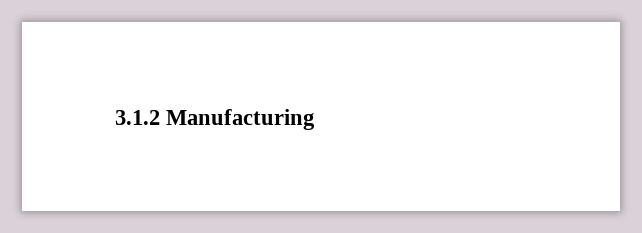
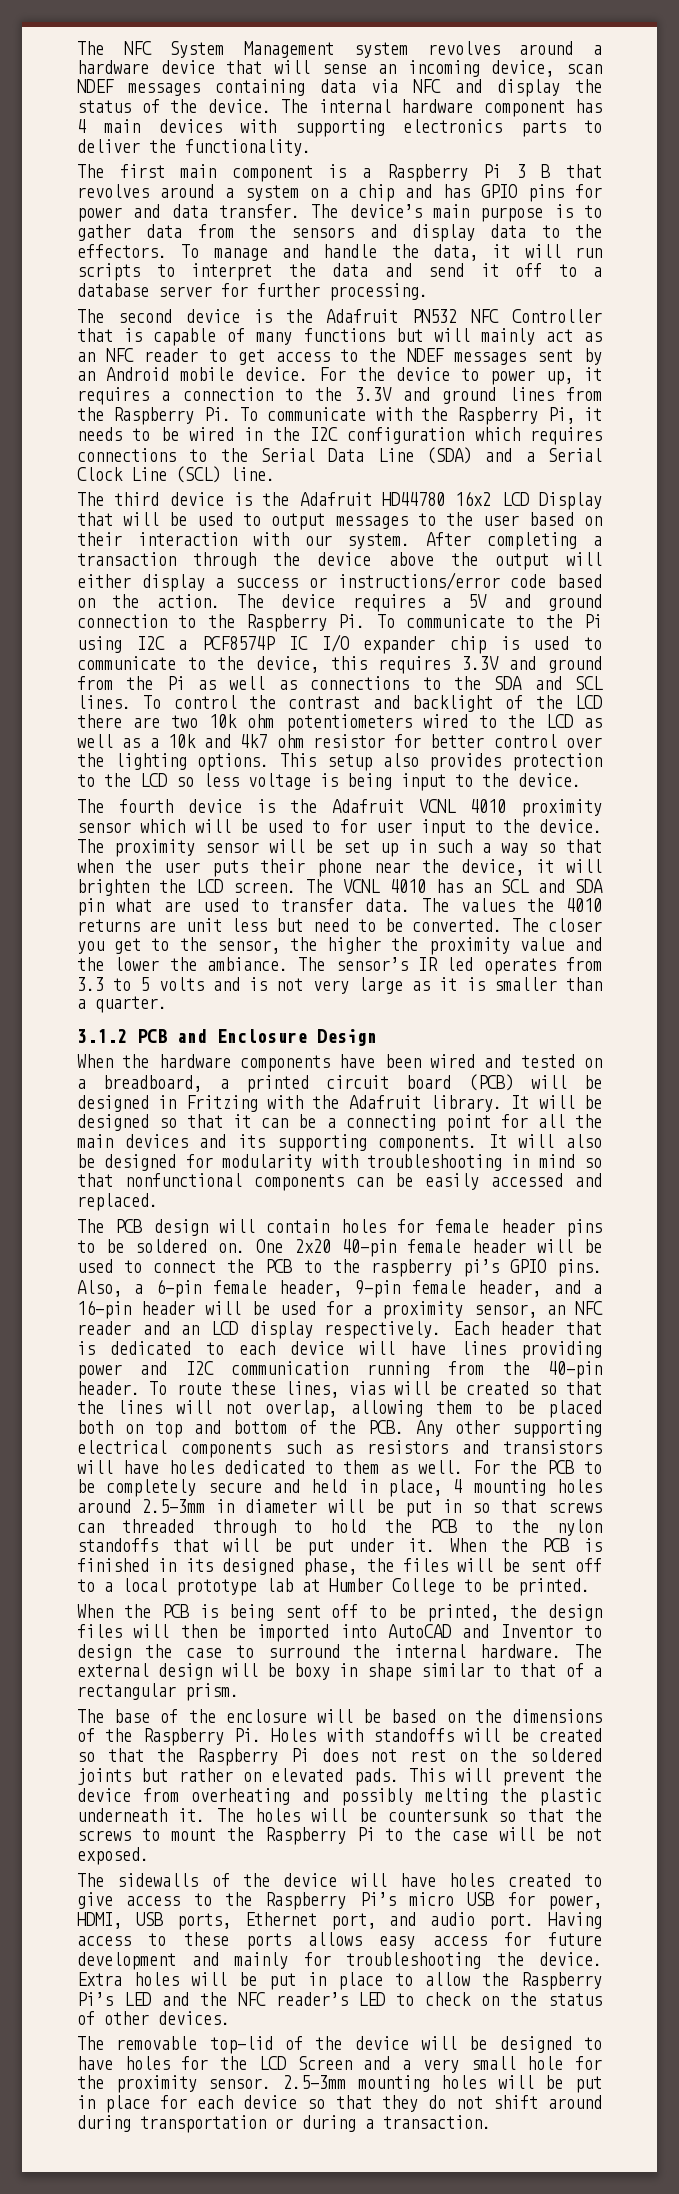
- 3.1.2 Manufacturing
+ The NFC System Management system revolves around a hardware device that will sense an incoming device, scan NDEF messages containing data via NFC and display the status of the device. The internal hardware component has 4 main devices with supporting electronics parts to deliver the functionality.
+ The first main component is a Raspberry Pi 3 B that revolves around a system on a chip and has GPIO pins for power and data transfer. The device’s main purpose is to gather data from the sensors and display data to the effectors. To manage and handle the data, it will run scripts to interpret the data and send it off to a database server for further processing.
+ The second device is the Adafruit PN532 NFC Controller that is capable of many functions but will mainly act as an NFC reader to get access to the NDEF messages sent by an Android mobile device. For the device to power up, it requires a connection to the 3.3V and ground lines from the Raspberry Pi. To communicate with the Raspberry Pi, it needs to be wired in the I2C configuration which requires connections to the Serial Data Line (SDA) and a Serial Clock Line (SCL) line.
+ The third device is the Adafruit HD44780 16x2 LCD Display that will be used to output messages to the user based on their interaction with our system. After completing a transaction through the device above the output will either display a success or instructions/error code based on the action. The device requires a 5V and ground connection to the Raspberry Pi. To communicate to the Pi using I2C a PCF8574P IC I/O expander chip is used to communicate to the device, this requires 3.3V and ground from the Pi as well as connections to the SDA and SCL lines. To control the contrast and backlight of the LCD there are two 10k ohm potentiometers wired to the LCD as well as a 10k and 4k7 ohm resistor for better control over the lighting options. This setup also provides protection to the LCD so less voltage is being input to the device.
+ The fourth device is the Adafruit VCNL 4010 proximity sensor which will be used to for user input to the device. The proximity sensor will be set up in such a way so that when the user puts their phone near the device, it will brighten the LCD screen. The VCNL 4010 has an SCL and SDA pin what are used to transfer data. The values the 4010 returns are unit less but need to be converted. The closer you get to the sensor, the higher the proximity value and the lower the ambiance. The sensor’s IR led operates from 3.3 to 5 volts and is not very large as it is smaller than a quarter.
+ 3.1.2 PCB and Enclosure Design
+ When the hardware components have been wired and tested on a breadboard, a printed circuit board (PCB) will be designed in Fritzing with the Adafruit library. It will be designed so that it can be a connecting point for all the main devices and its supporting components. It will also be designed for modularity with troubleshooting in mind so that nonfunctional components can be easily accessed and replaced.
+ The PCB design will contain holes for female header pins to be soldered on. One 2x20 40-pin female header will be used to connect the PCB to the raspberry pi’s GPIO pins. Also, a 6-pin female header, 9-pin female header, and a 16-pin header will be used for a proximity sensor, an NFC reader and an LCD display respectively. Each header that is dedicated to each device will have lines providing power and I2C communication running from the 40-pin header. To route these lines, vias will be created so that the lines will not overlap, allowing them to be placed both on top and bottom of the PCB. Any other supporting electrical components such as resistors and transistors will have holes dedicated to them as well. For the PCB to be completely secure and held in place, 4 mounting holes around 2.5-3mm in diameter will be put in so that screws can threaded through to hold the PCB to the nylon standoffs that will be put under it. When the PCB is finished in its designed phase, the files will be sent off to a local prototype lab at Humber College to be printed.
+ When the PCB is being sent off to be printed, the design files will then be imported into AutoCAD and Inventor to design the case to surround the internal hardware. The external design will be boxy in shape similar to that of a rectangular prism.
+ The base of the enclosure will be based on the dimensions of the Raspberry Pi. Holes with standoffs will be created so that the Raspberry Pi does not rest on the soldered joints but rather on elevated pads. This will prevent the device from overheating and possibly melting the plastic underneath it. The holes will be countersunk so that the screws to mount the Raspberry Pi to the case will be not exposed.
+ The sidewalls of the device will have holes created to give access to the Raspberry Pi’s micro USB for power, HDMI, USB ports, Ethernet port, and audio port. Having access to these ports allows easy access for future development and mainly for troubleshooting the device. Extra holes will be put in place to allow the Raspberry Pi’s LED and the NFC reader’s LED to check on the status of other devices.
+ The removable top-lid of the device will be designed to have holes for the LCD Screen and a very small hole for the proximity sensor. 2.5-3mm mounting holes will be put in place for each device so that they do not shift around during transportation or during a transaction.

